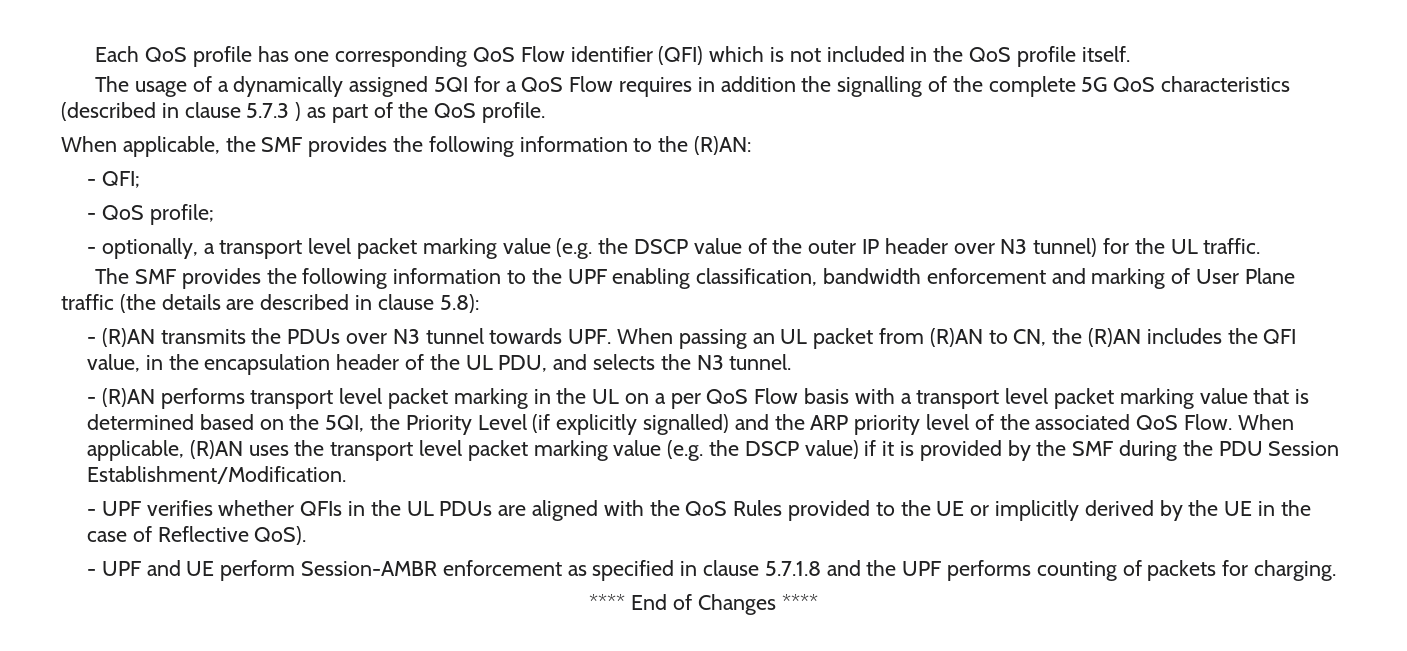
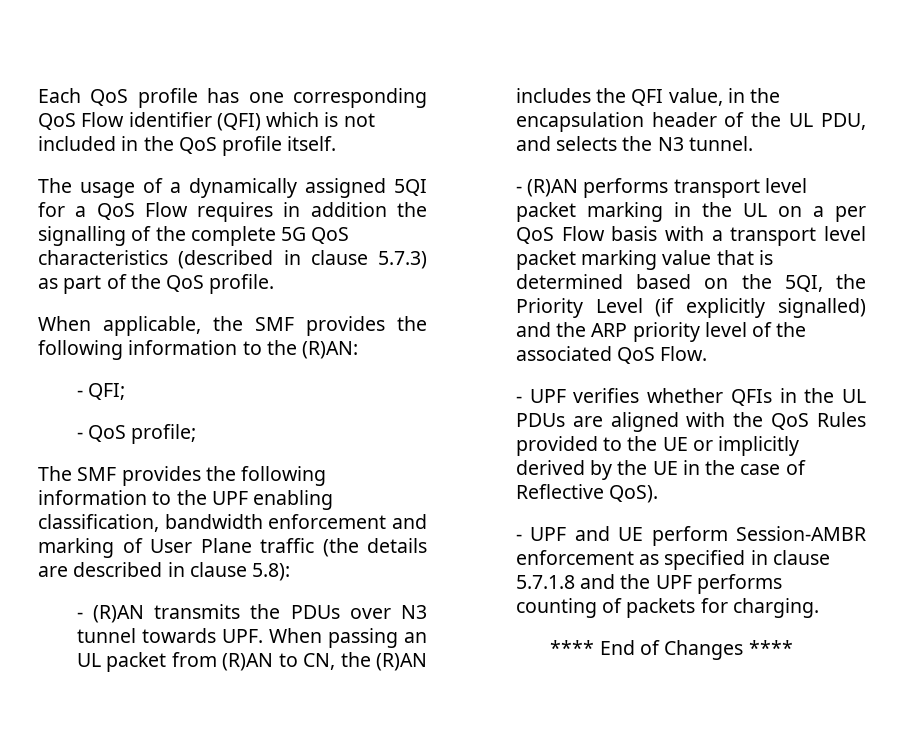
- The usage of a dynamically assigned 5QI for a QoS Flow requires in addition the signalling of the complete 5G QoS characteristics (described in clause 5.7.3 ) as part of the QoS profile.
+ The usage of a dynamically assigned 5QI for a QoS Flow requires in addition the signalling of the complete 5G QoS characteristics (described in clause 5.7.3) as part of the QoS profile.
- - optionally, a transport level packet marking value (e.g. the DSCP value of the outer IP header over N3 tunnel) for the UL traffic.
- When applicable, (R)AN uses the transport level packet marking value (e.g. the DSCP value) if it is provided by the SMF during the PDU Session Establishment/Modification.

